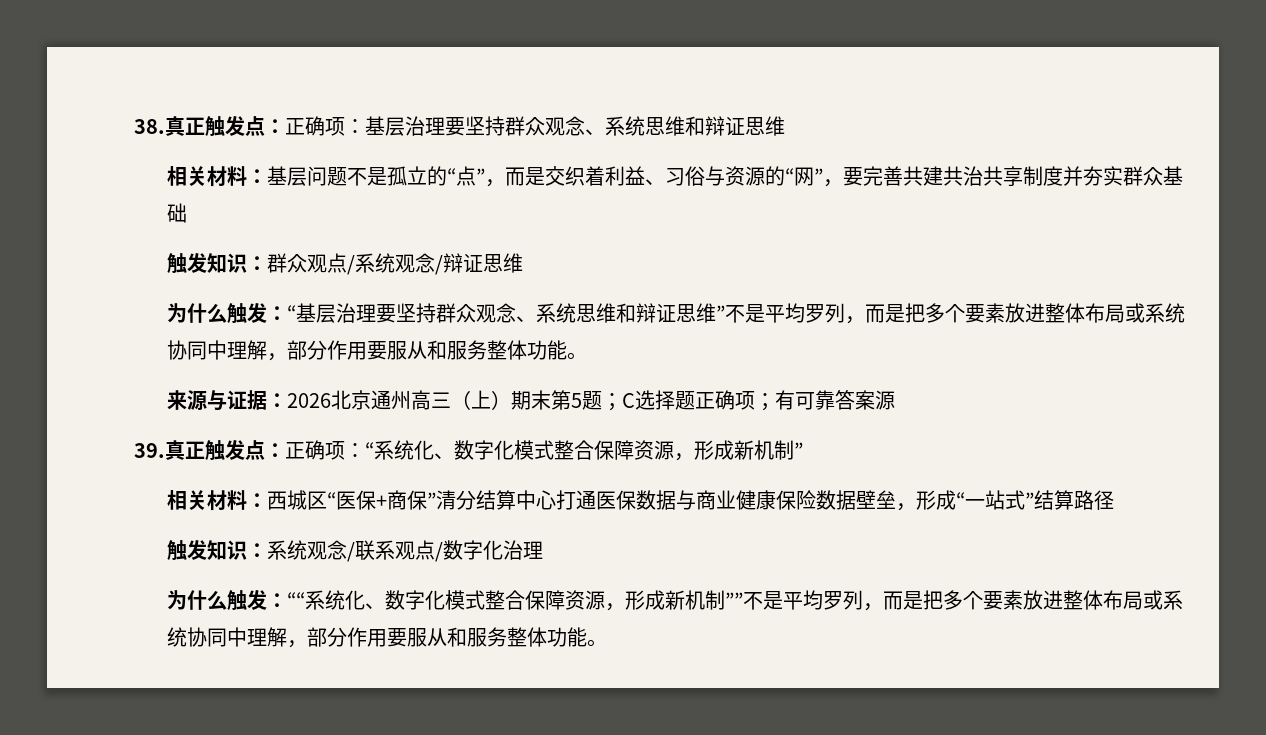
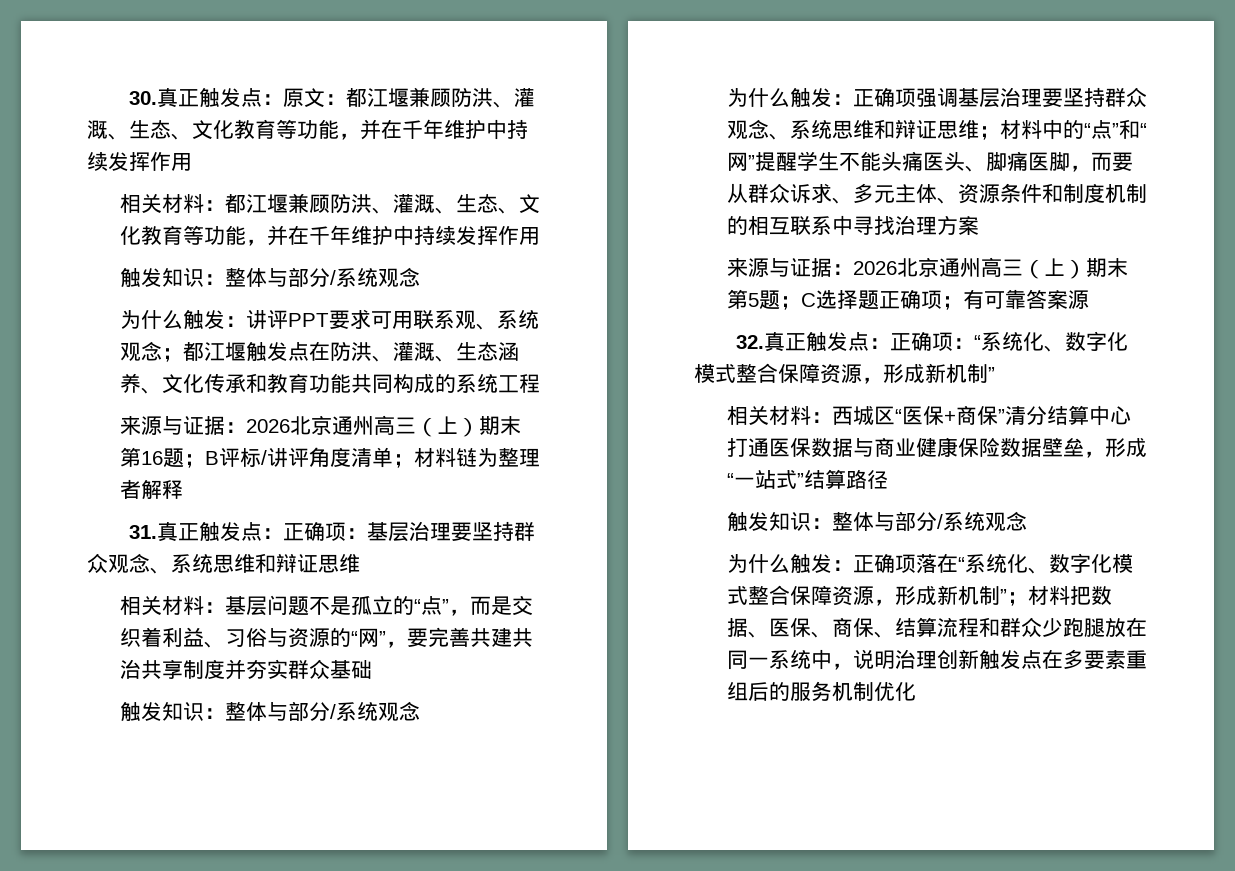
- 38.真正触发点：正确项：基层治理要坚持群众观念、系统思维和辩证思维
+ 30.真正触发点：原文：都江堰兼顾防洪、灌溉、生态、文化教育等功能，并在千年维护中持续发挥作用
+ 相关材料：都江堰兼顾防洪、灌溉、生态、文化教育等功能，并在千年维护中持续发挥作用
+ 触发知识：整体与部分/系统观念
+ 为什么触发：讲评PPT要求可用联系观、系统观念；都江堰触发点在防洪、灌溉、生态涵养、文化传承和教育功能共同构成的系统工程
+ 来源与证据：2026北京通州高三（上）期末第16题；B评标/讲评角度清单；材料链为整理者解释
+ 31.真正触发点：正确项：基层治理要坚持群众观念、系统思维和辩证思维
  相关材料：基层问题不是孤立的“点”，而是交织着利益、习俗与资源的“网”，要完善共建共治共享制度并夯实群众基础
- 触发知识：群众观点/系统观念/辩证思维
- 为什么触发：“基层治理要坚持群众观念、系统思维和辩证思维”不是平均罗列，而是把多个要素放进整体布局或系统协同中理解，部分作用要服从和服务整体功能。
+ 触发知识：整体与部分/系统观念
+ 为什么触发：正确项强调基层治理要坚持群众观念、系统思维和辩证思维；材料中的“点”和“网”提醒学生不能头痛医头、脚痛医脚，而要从群众诉求、多元主体、资源条件和制度机制的相互联系中寻找治理方案
- 39.真正触发点：正确项：“系统化、数字化模式整合保障资源，形成新机制”
+ 32.真正触发点：正确项：“系统化、数字化模式整合保障资源，形成新机制”
  相关材料：西城区“医保+商保”清分结算中心打通医保数据与商业健康保险数据壁垒，形成“一站式”结算路径
- 触发知识：系统观念/联系观点/数字化治理
- 为什么触发：““系统化、数字化模式整合保障资源，形成新机制””不是平均罗列，而是把多个要素放进整体布局或系统协同中理解，部分作用要服从和服务整体功能。
+ 触发知识：整体与部分/系统观念
+ 为什么触发：正确项落在“系统化、数字化模式整合保障资源，形成新机制”；材料把数据、医保、商保、结算流程和群众少跑腿放在同一系统中，说明治理创新触发点在多要素重组后的服务机制优化

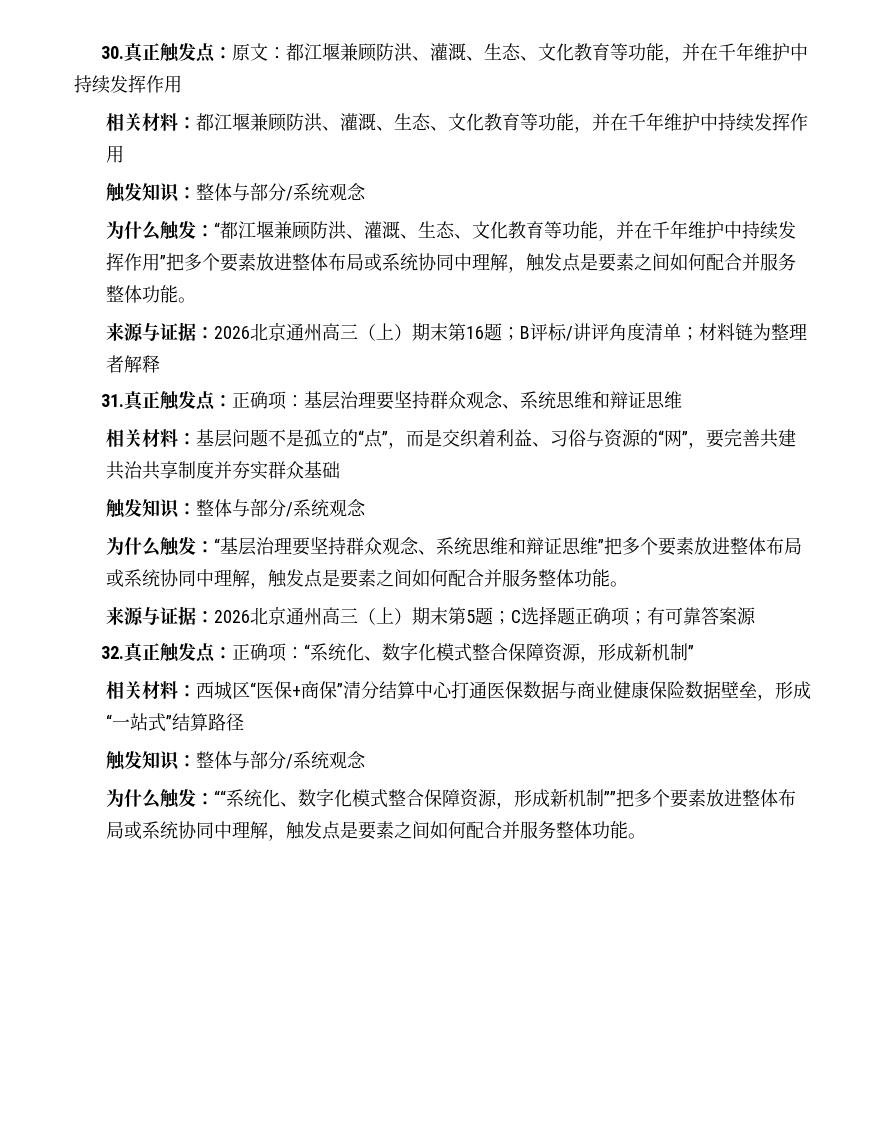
- 为什么触发：讲评PPT要求可用联系观、系统观念；都江堰触发点在防洪、灌溉、生态涵养、文化传承和教育功能共同构成的系统工程
+ 为什么触发：“都江堰兼顾防洪、灌溉、生态、文化教育等功能，并在千年维护中持续发挥作用”把多个要素放进整体布局或系统协同中理解，触发点是要素之间如何配合并服务整体功能。
- 为什么触发：正确项强调基层治理要坚持群众观念、系统思维和辩证思维；材料中的“点”和“网”提醒学生不能头痛医头、脚痛医脚，而要从群众诉求、多元主体、资源条件和制度机制的相互联系中寻找治理方案
+ 为什么触发：“基层治理要坚持群众观念、系统思维和辩证思维”把多个要素放进整体布局或系统协同中理解，触发点是要素之间如何配合并服务整体功能。
- 为什么触发：正确项落在“系统化、数字化模式整合保障资源，形成新机制”；材料把数据、医保、商保、结算流程和群众少跑腿放在同一系统中，说明治理创新触发点在多要素重组后的服务机制优化
+ 为什么触发：““系统化、数字化模式整合保障资源，形成新机制””把多个要素放进整体布局或系统协同中理解，触发点是要素之间如何配合并服务整体功能。

